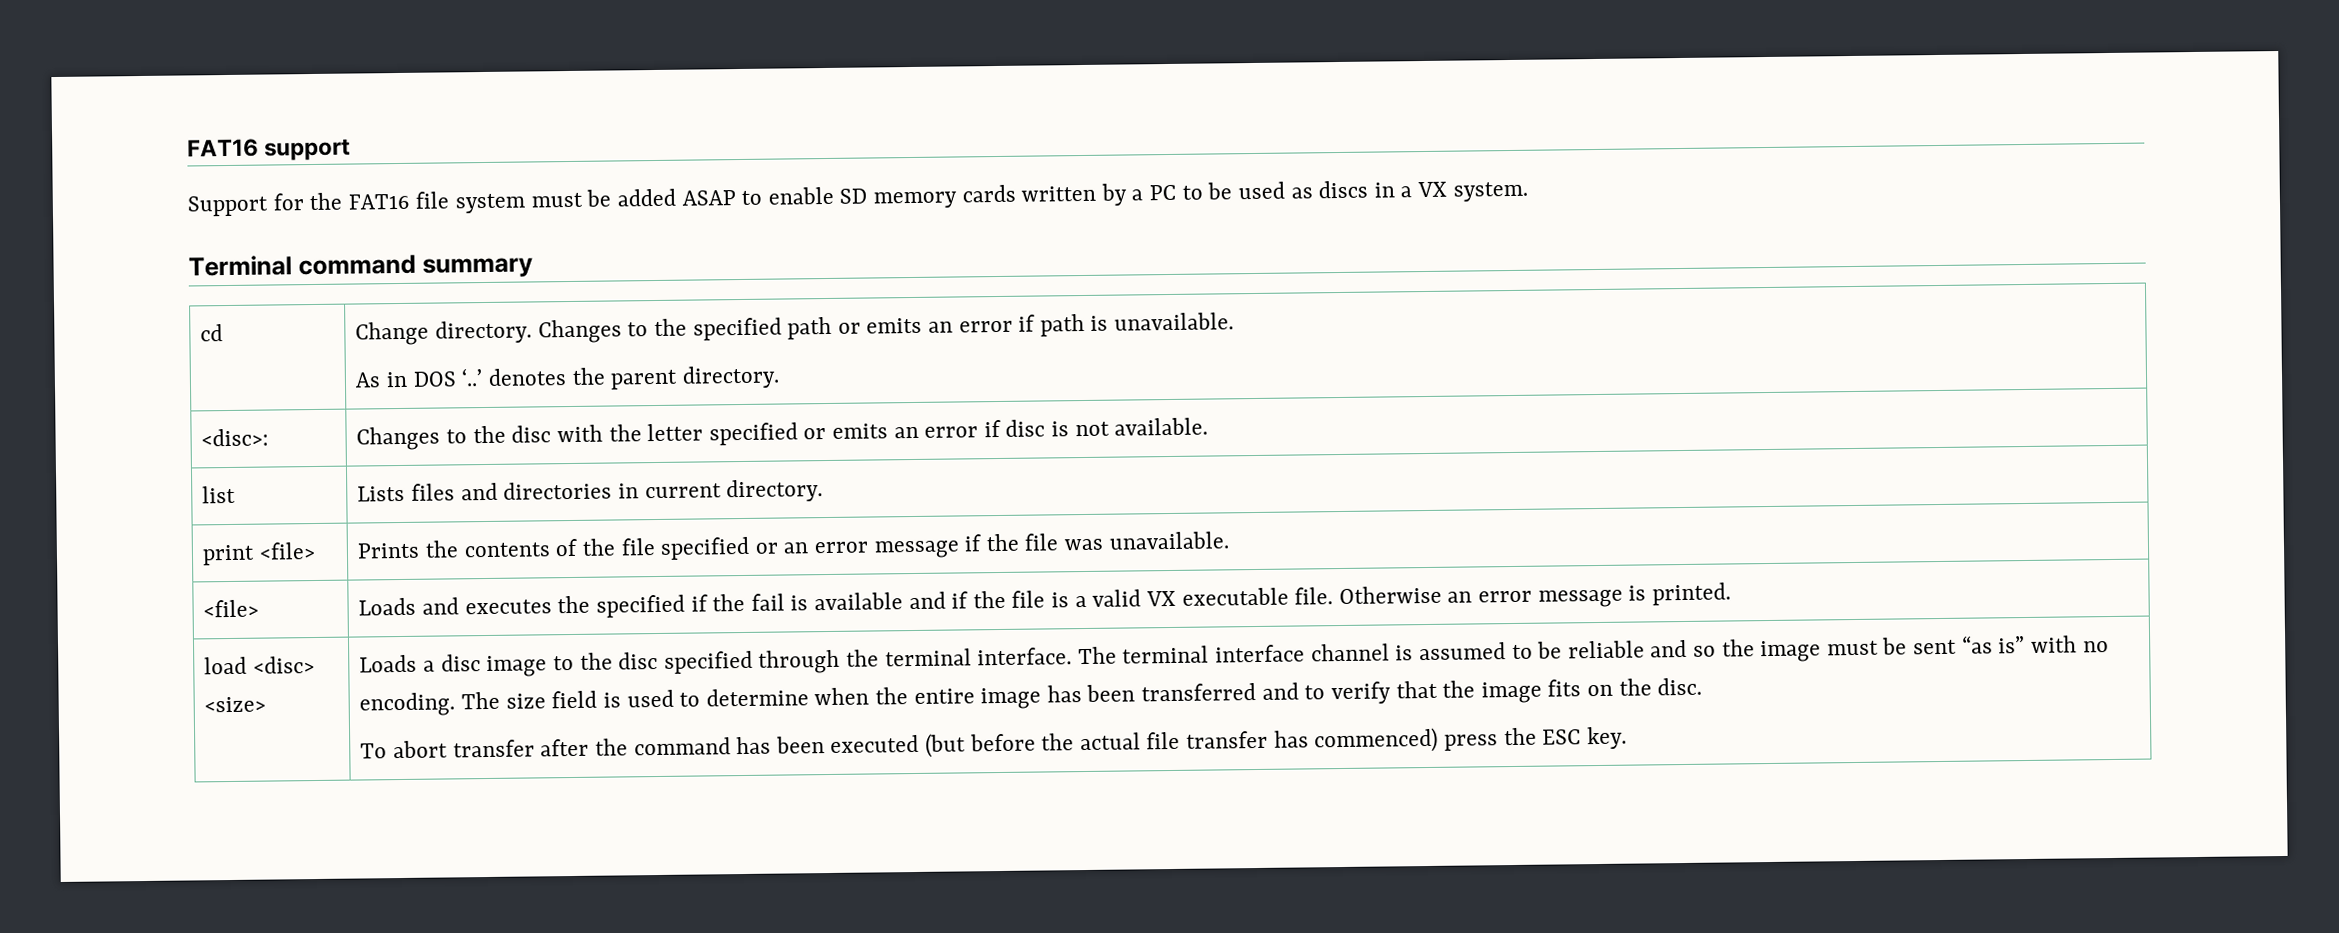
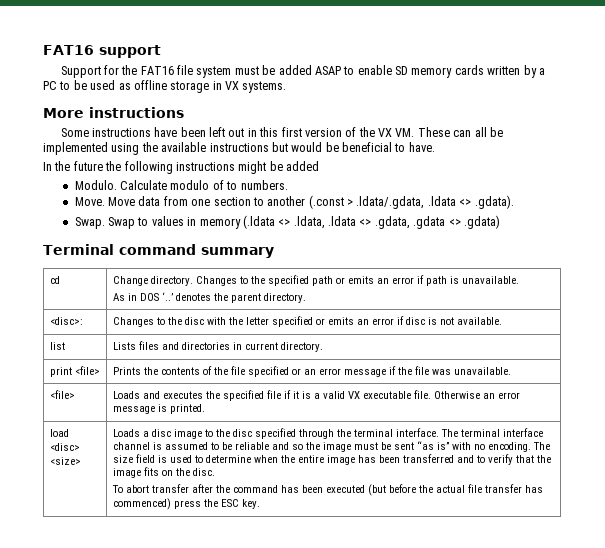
- Support for the FAT16 file system must be added ASAP to enable SD memory cards written by a PC to be used as discs in a VX system.
+ Support for the FAT16 file system must be added ASAP to enable SD memory cards written by a PC to be used as offline storage in VX systems.
+ More instructions
+ Some instructions have been left out in this first version of the VX VM. These can all be implemented using the available instructions but would be beneficial to have.
+ In the future the following instructions might be added
+ Modulo. Calculate modulo of to numbers.
+ Move. Move data from one section to another (.const > .ldata/.gdata, .ldata <> .gdata).
+ Swap. Swap to values in memory (.ldata <> .ldata, .ldata <> .gdata, .gdata <> .gdata)
- <file> | Loads and executes the specified if the fail is available and if the file is a valid VX executable file. Otherwise an error message is printed.
+ <file> | Loads and executes the specified file if it is a valid VX executable file. Otherwise an error message is printed.

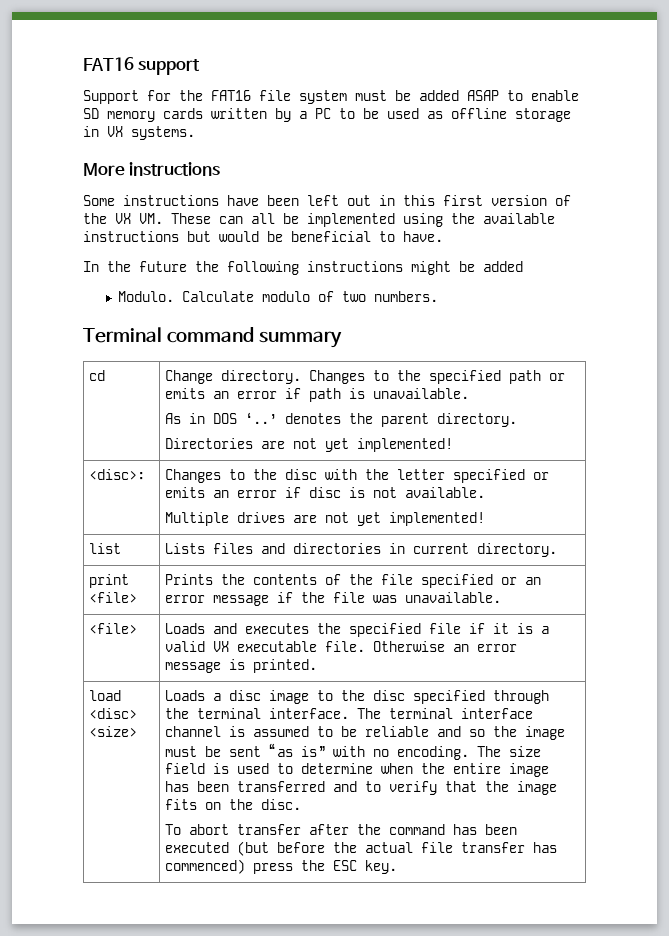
- Calculate modulo of to numbers.
+ Calculate modulo of two numbers.
- Move. Move data from one section to another (.const > .ldata/.gdata, .ldata <> .gdata).
- Swap. Swap to values in memory (.ldata <> .ldata, .ldata <> .gdata, .gdata <> .gdata)
  cd | Change directory. Changes to the specified path or emits an error if path is unavailable.
  As in DOS ‘..’ denotes the parent directory.
+ Directories are not yet implemented!
  <disc>: | Changes to the disc with the letter specified or emits an error if disc is not available.
+ Multiple drives are not yet implemented!

